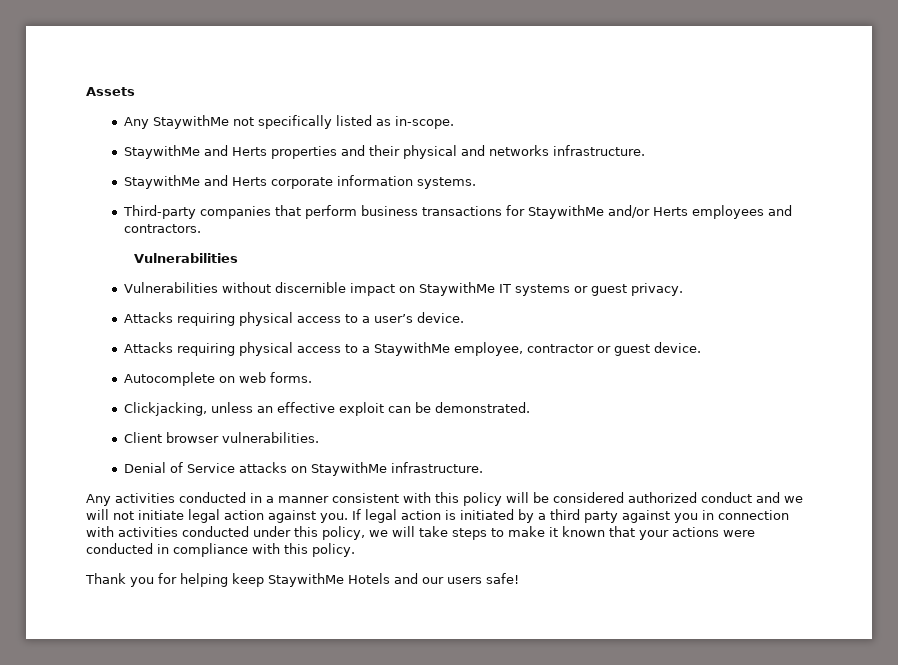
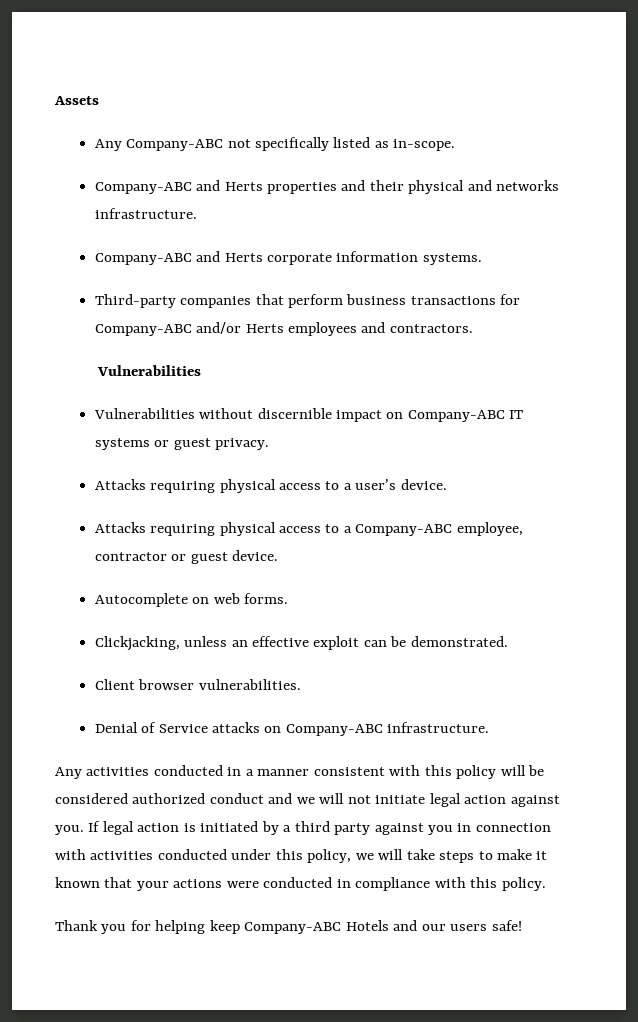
- Any StaywithMe not specifically listed as in-scope.
+ Any Company-ABC not specifically listed as in-scope.
- StaywithMe and Herts properties and their physical and networks infrastructure.
+ Company-ABC and Herts properties and their physical and networks infrastructure.
- StaywithMe and Herts corporate information systems.
+ Company-ABC and Herts corporate information systems.
- Third-party companies that perform business transactions for StaywithMe and/or Herts employees and contractors.
+ Third-party companies that perform business transactions for Company-ABC and/or Herts employees and contractors.
- Vulnerabilities without discernible impact on StaywithMe IT systems or guest privacy.
+ Vulnerabilities without discernible impact on Company-ABC IT systems or guest privacy.
- Attacks requiring physical access to a StaywithMe employee, contractor or guest device.
+ Attacks requiring physical access to a Company-ABC employee, contractor or guest device.
- Denial of Service attacks on StaywithMe infrastructure.
+ Denial of Service attacks on Company-ABC infrastructure.
- Thank you for helping keep StaywithMe Hotels and our users safe!
+ Thank you for helping keep Company-ABC Hotels and our users safe!

